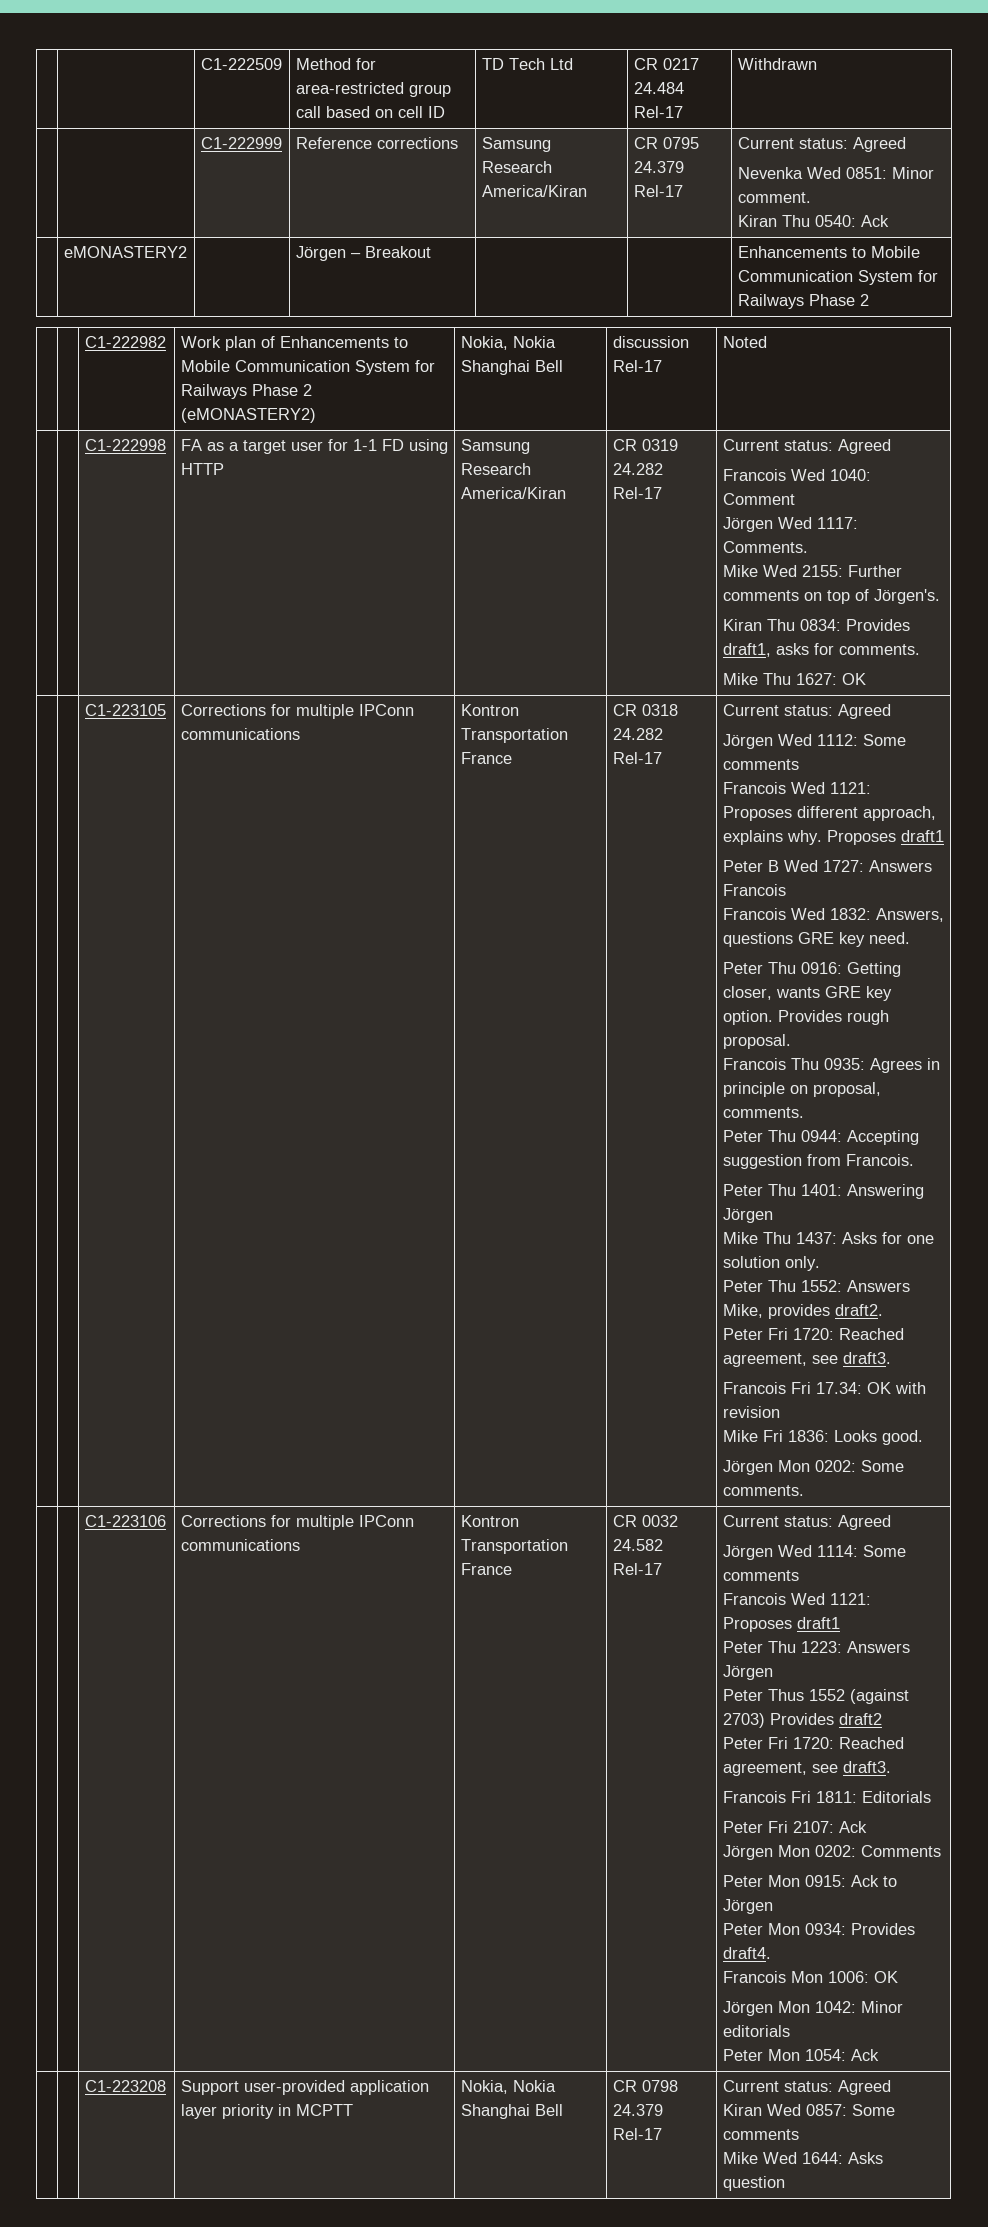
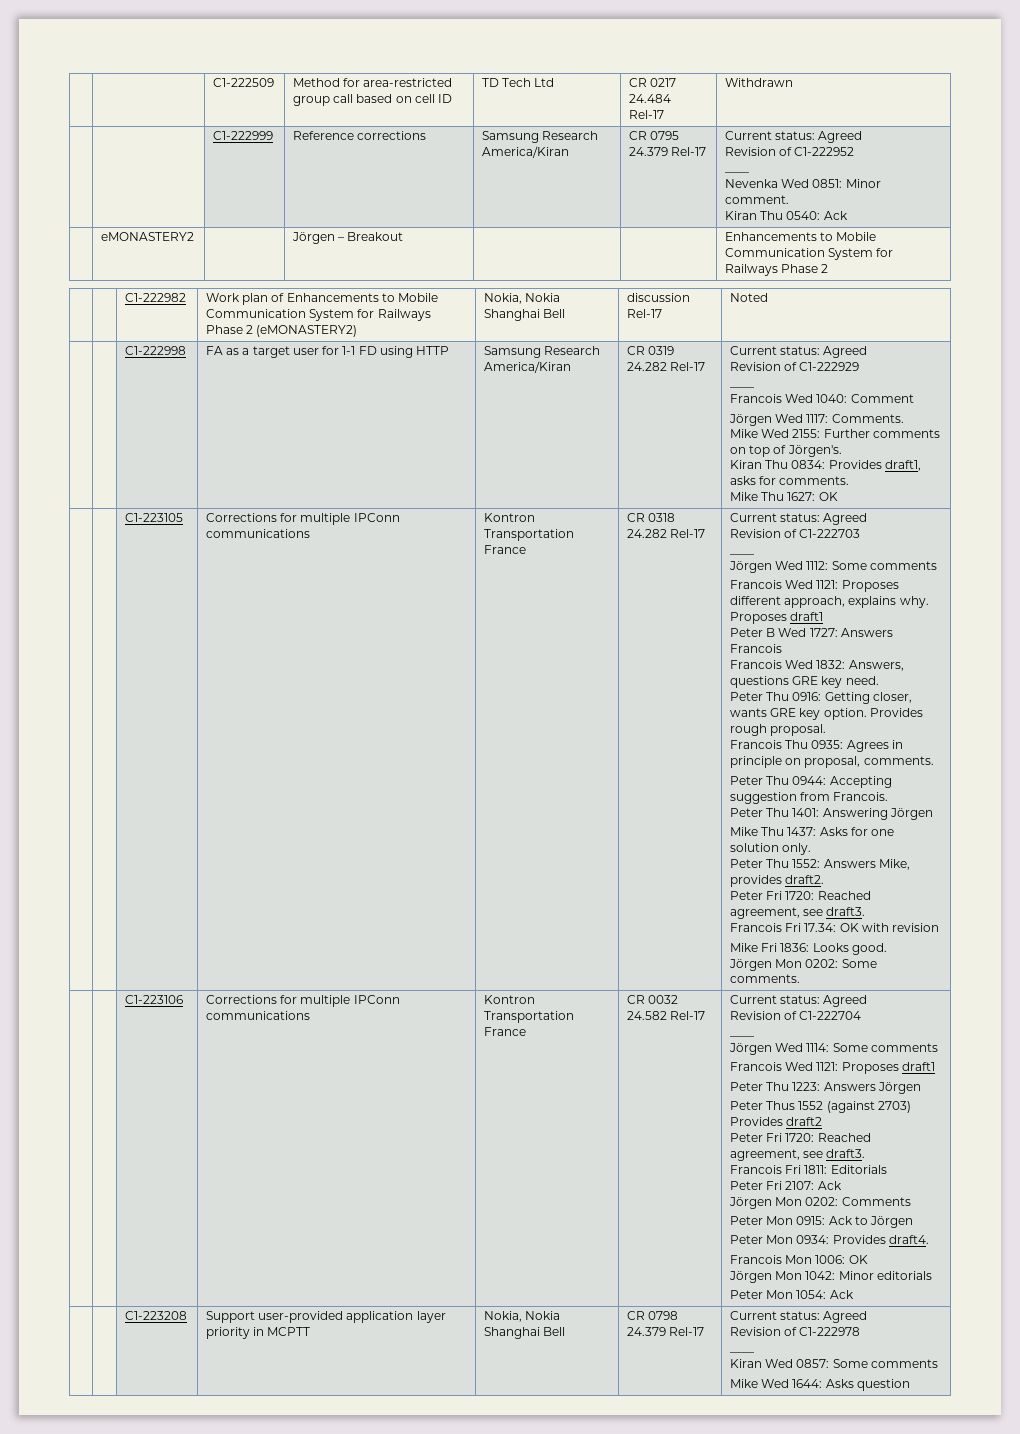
  | | C1-222999 | Reference corrections | Samsung Research America/Kiran | CR 0795 24.379 Rel-17 | Current status: Agreed
+ Revision of C1-222952
+ ____
+ Revision of C1-222929
+ ____
+ Revision of C1-222703
+ ____
+ Revision of C1-222704
+ ____
  | | C1-223208 | Support user-provided application layer priority in MCPTT | Nokia, Nokia Shanghai Bell | CR 0798 24.379 Rel-17 | Current status: Agreed
+ Revision of C1-222978
+ ____

